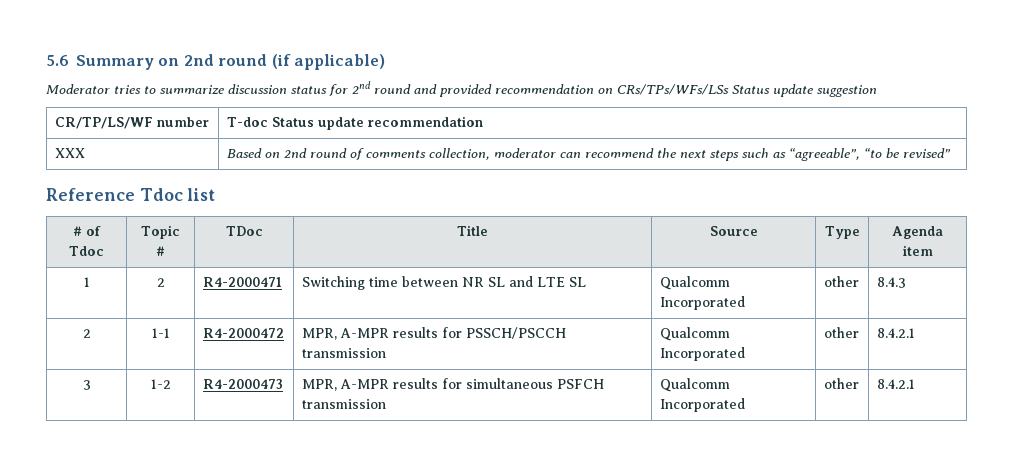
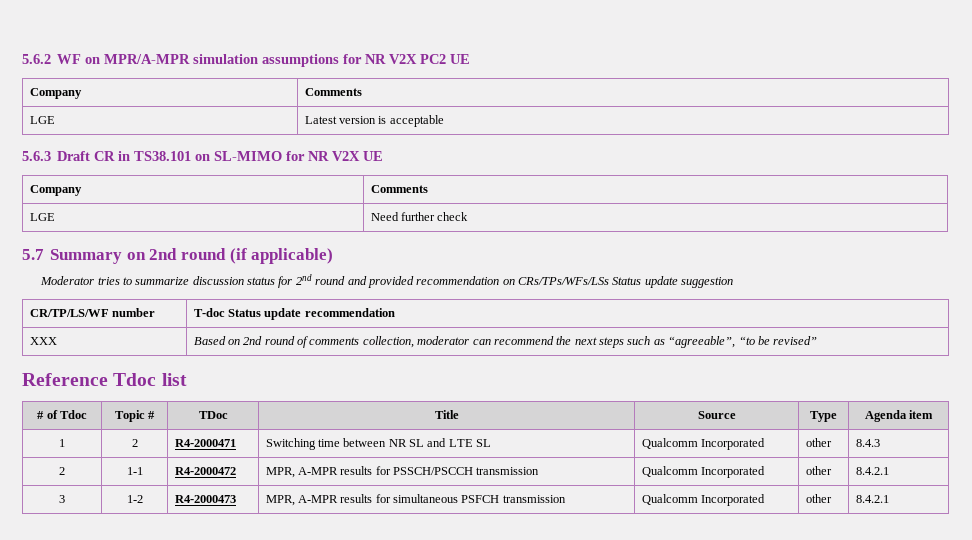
- 5.6 Summary on 2nd round (if applicable)
+ 5.6.2 WF on MPR/A-MPR simulation assumptions for NR V2X PC2 UE
+ Company | Comments
+ LGE | Latest version is acceptable
+ 5.6.3 Draft CR in TS38.101 on SL-MIMO for NR V2X UE
+ Company | Comments
+ LGE | Need further check
+ 5.7 Summary on 2nd round (if applicable)

